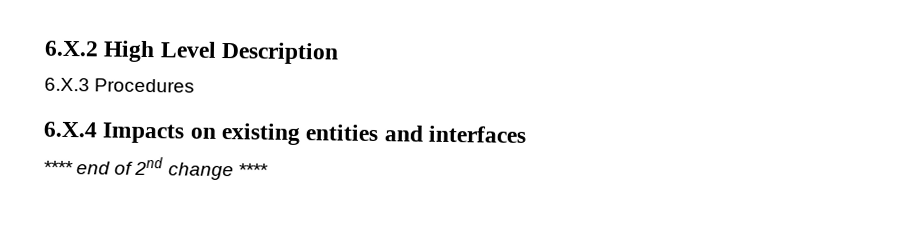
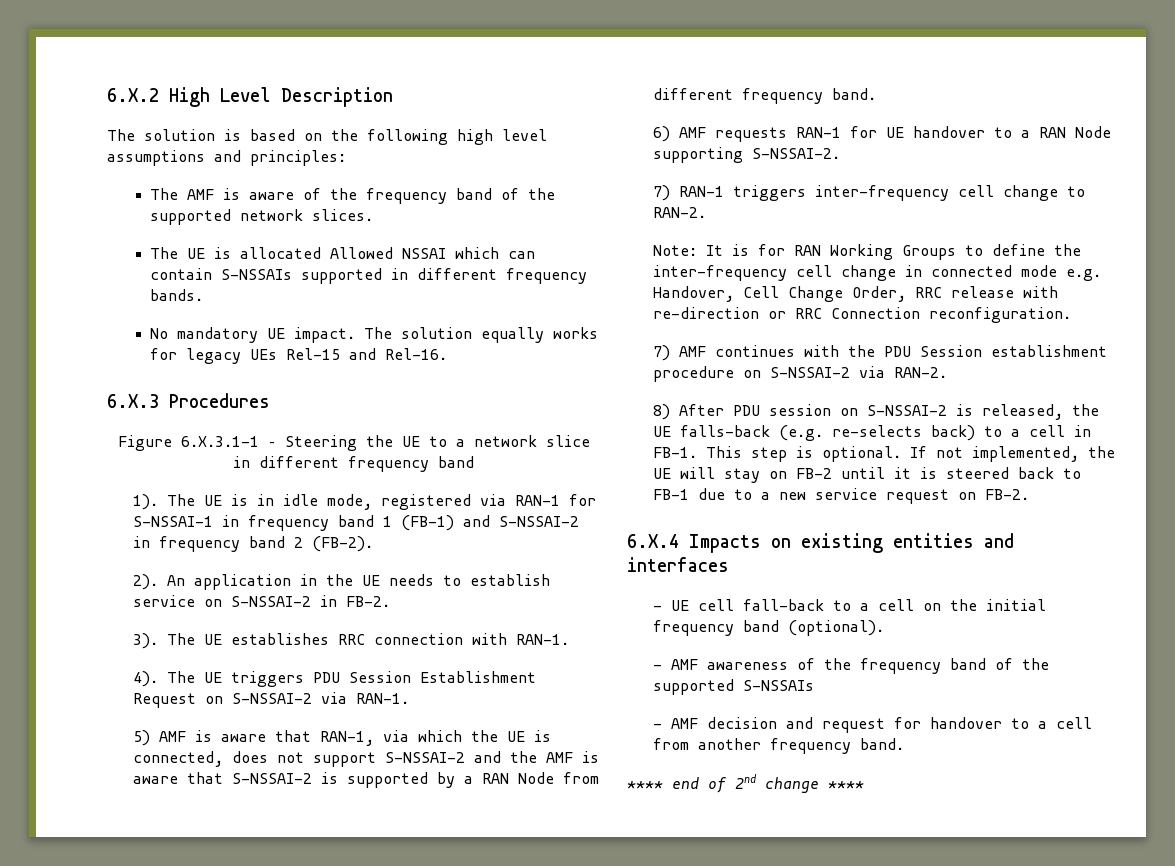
+ The solution is based on the following high level assumptions and principles:
+ The AMF is aware of the frequency band of the supported network slices.
+ The UE is allocated Allowed NSSAI which can contain S-NSSAIs supported in different frequency bands.
+ No mandatory UE impact. The solution equally works for legacy UEs Rel-15 and Rel-16.
  6.X.3 Procedures
+ Figure 6.X.3.1-1 – Steering the UE to a network slice in different frequency band
+ 1). The UE is in idle mode, registered via RAN-1 for S-NSSAI-1 in frequency band 1 (FB-1) and S-NSSAI-2 in frequency band 2 (FB-2).
+ 2). An application in the UE needs to establish service on S-NSSAI-2 in FB-2.
+ 3). The UE establishes RRC connection with RAN-1.
+ 4). The UE triggers PDU Session Establishment Request on S-NSSAI-2 via RAN-1.
+ 5) AMF is aware that RAN-1, via which the UE is connected, does not support S-NSSAI-2 and the AMF is aware that S-NSSAI-2 is supported by a RAN Node from different frequency band.
+ 6) AMF requests RAN-1 for UE handover to a RAN Node supporting S-NSSAI-2.
+ 7) RAN-1 triggers inter-frequency cell change to RAN-2.
+ Note: It is for RAN Working Groups to define the inter-frequency cell change in connected mode e.g. Handover, Cell Change Order, RRC release with re-direction or RRC Connection reconfiguration.
+ 7) AMF continues with the PDU Session establishment procedure on S-NSSAI-2 via RAN-2.
+ 8) After PDU session on S-NSSAI-2 is released, the UE falls-back (e.g. re-selects back) to a cell in FB-1. This step is optional. If not implemented, the UE will stay on FB-2 until it is steered back to FB-1 due to a new service request on FB-2.
+ - UE cell fall-back to a cell on the initial frequency band (optional).
+ - AMF awareness of the frequency band of the supported S-NSSAIs
+ - AMF decision and request for handover to a cell from another frequency band.

